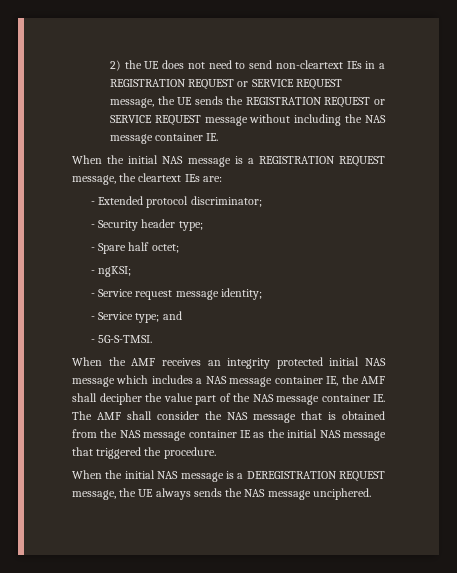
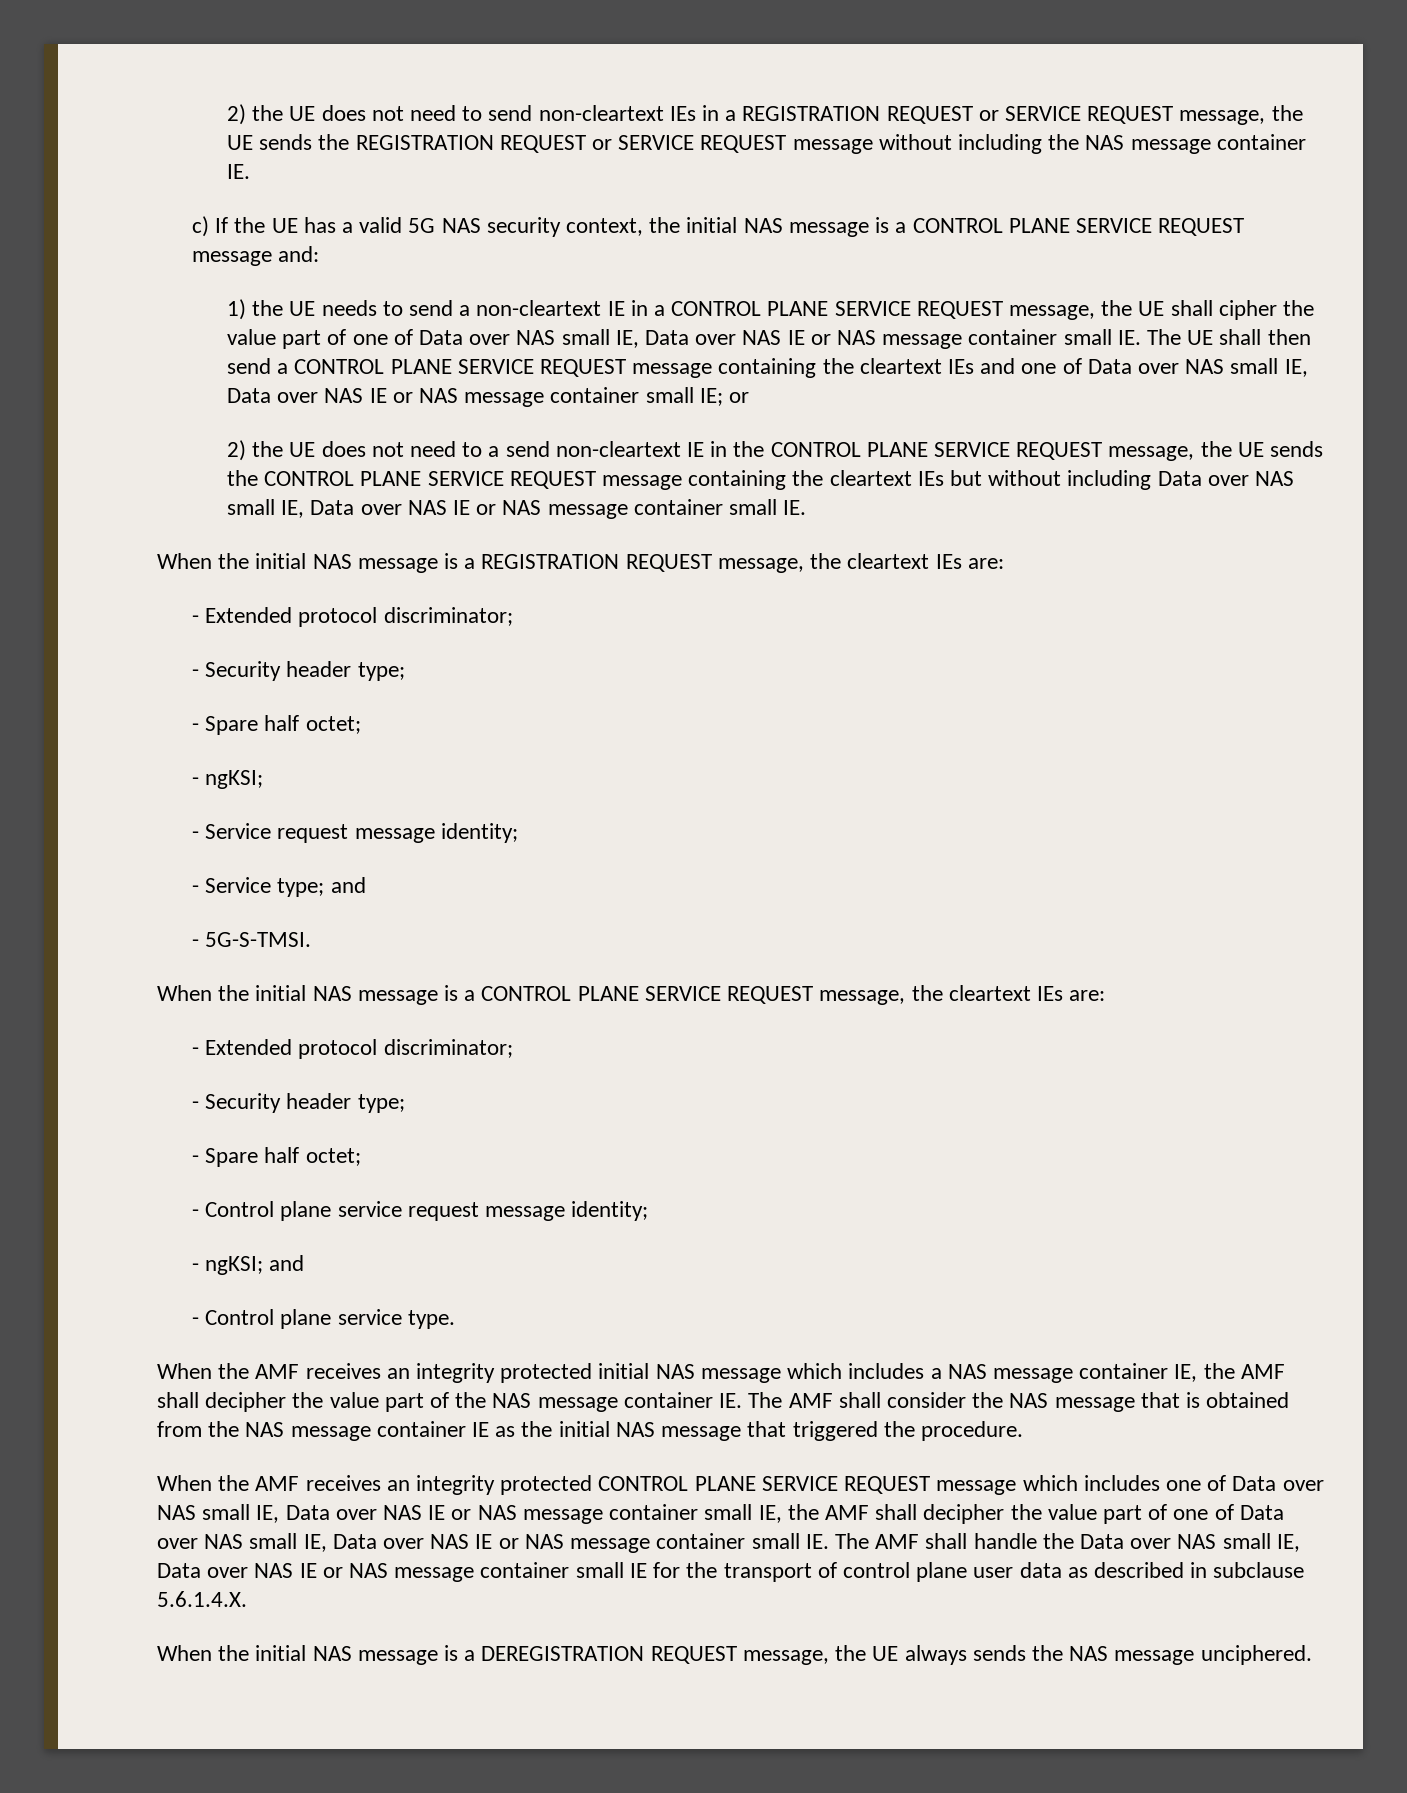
+ c) If the UE has a valid 5G NAS security context, the initial NAS message is a CONTROL PLANE SERVICE REQUEST message and:
+ 1) the UE needs to send a non-cleartext IE in a CONTROL PLANE SERVICE REQUEST message, the UE shall cipher the value part of one of Data over NAS small IE, Data over NAS IE or NAS message container small IE. The UE shall then send a CONTROL PLANE SERVICE REQUEST message containing the cleartext IEs and one of Data over NAS small IE, Data over NAS IE or NAS message container small IE; or
+ 2) the UE does not need to a send non-cleartext IE in the CONTROL PLANE SERVICE REQUEST message, the UE sends the CONTROL PLANE SERVICE REQUEST message containing the cleartext IEs but without including Data over NAS small IE, Data over NAS IE or NAS message container small IE.
+ When the initial NAS message is a CONTROL PLANE SERVICE REQUEST message, the cleartext IEs are:
+ - Extended protocol discriminator;
+ - Security header type;
+ - Spare half octet;
+ - Control plane service request message identity;
+ - ngKSI; and
+ - Control plane service type.
+ When the AMF receives an integrity protected CONTROL PLANE SERVICE REQUEST message which includes one of Data over NAS small IE, Data over NAS IE or NAS message container small IE, the AMF shall decipher the value part of one of Data over NAS small IE, Data over NAS IE or NAS message container small IE. The AMF shall handle the Data over NAS small IE, Data over NAS IE or NAS message container small IE for the transport of control plane user data as described in subclause 5.6.1.4.X.

